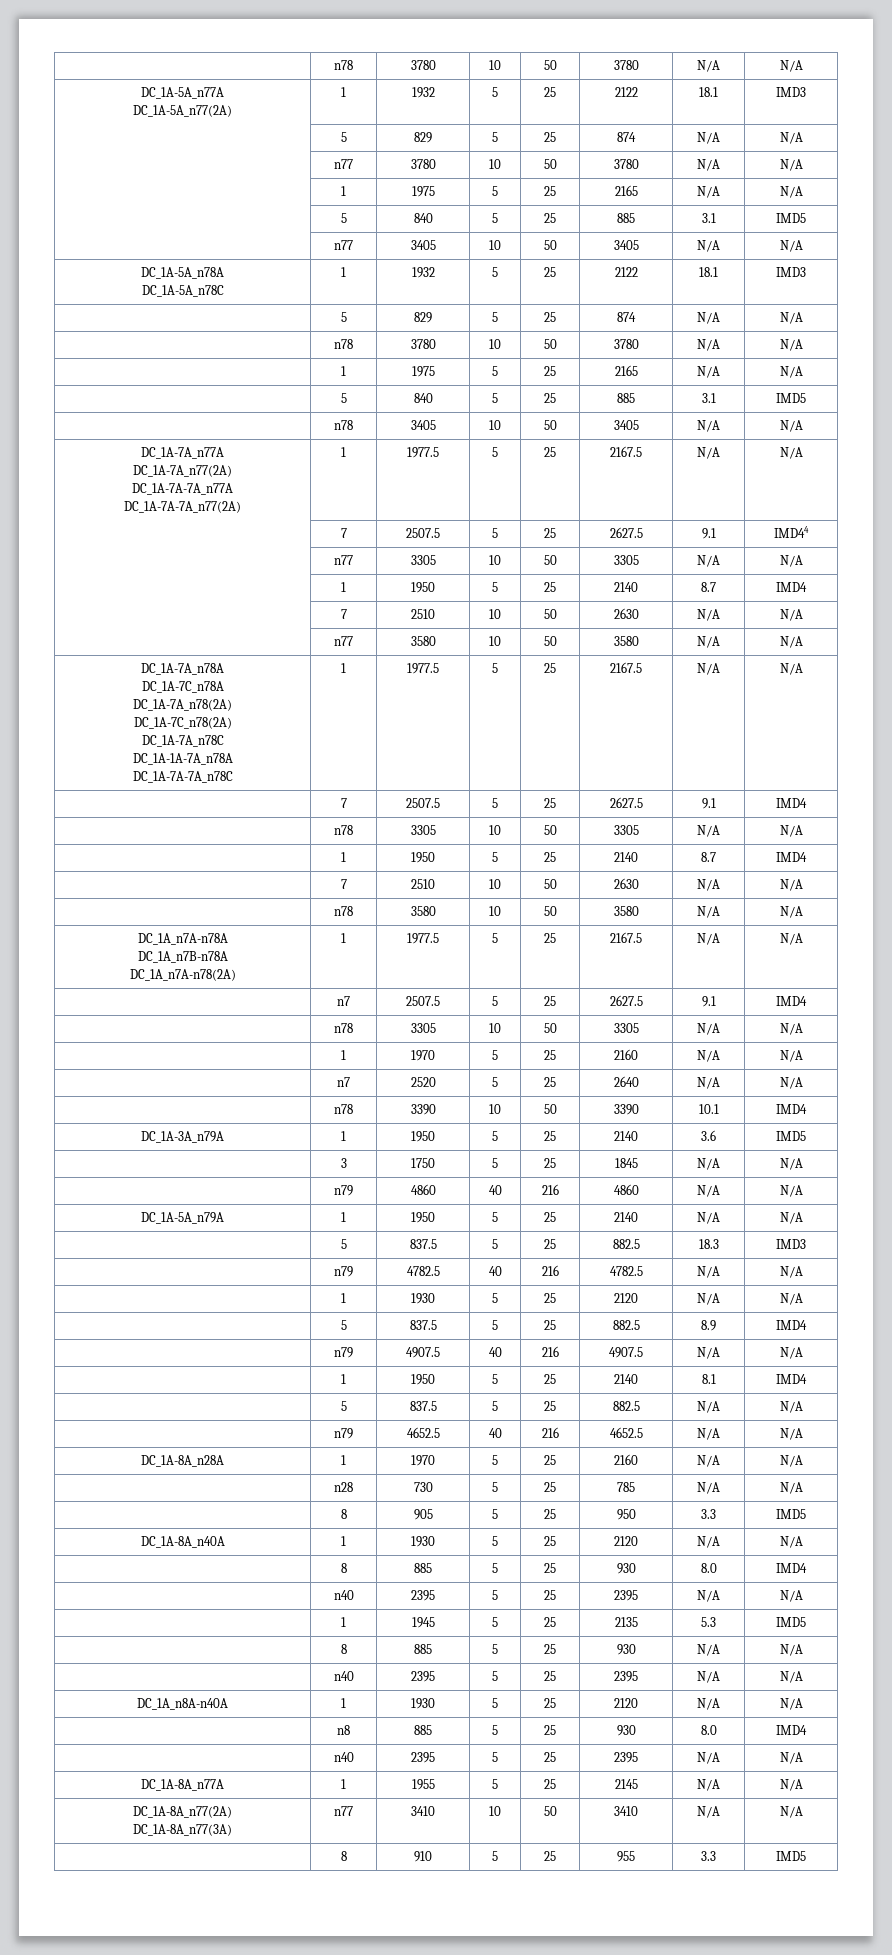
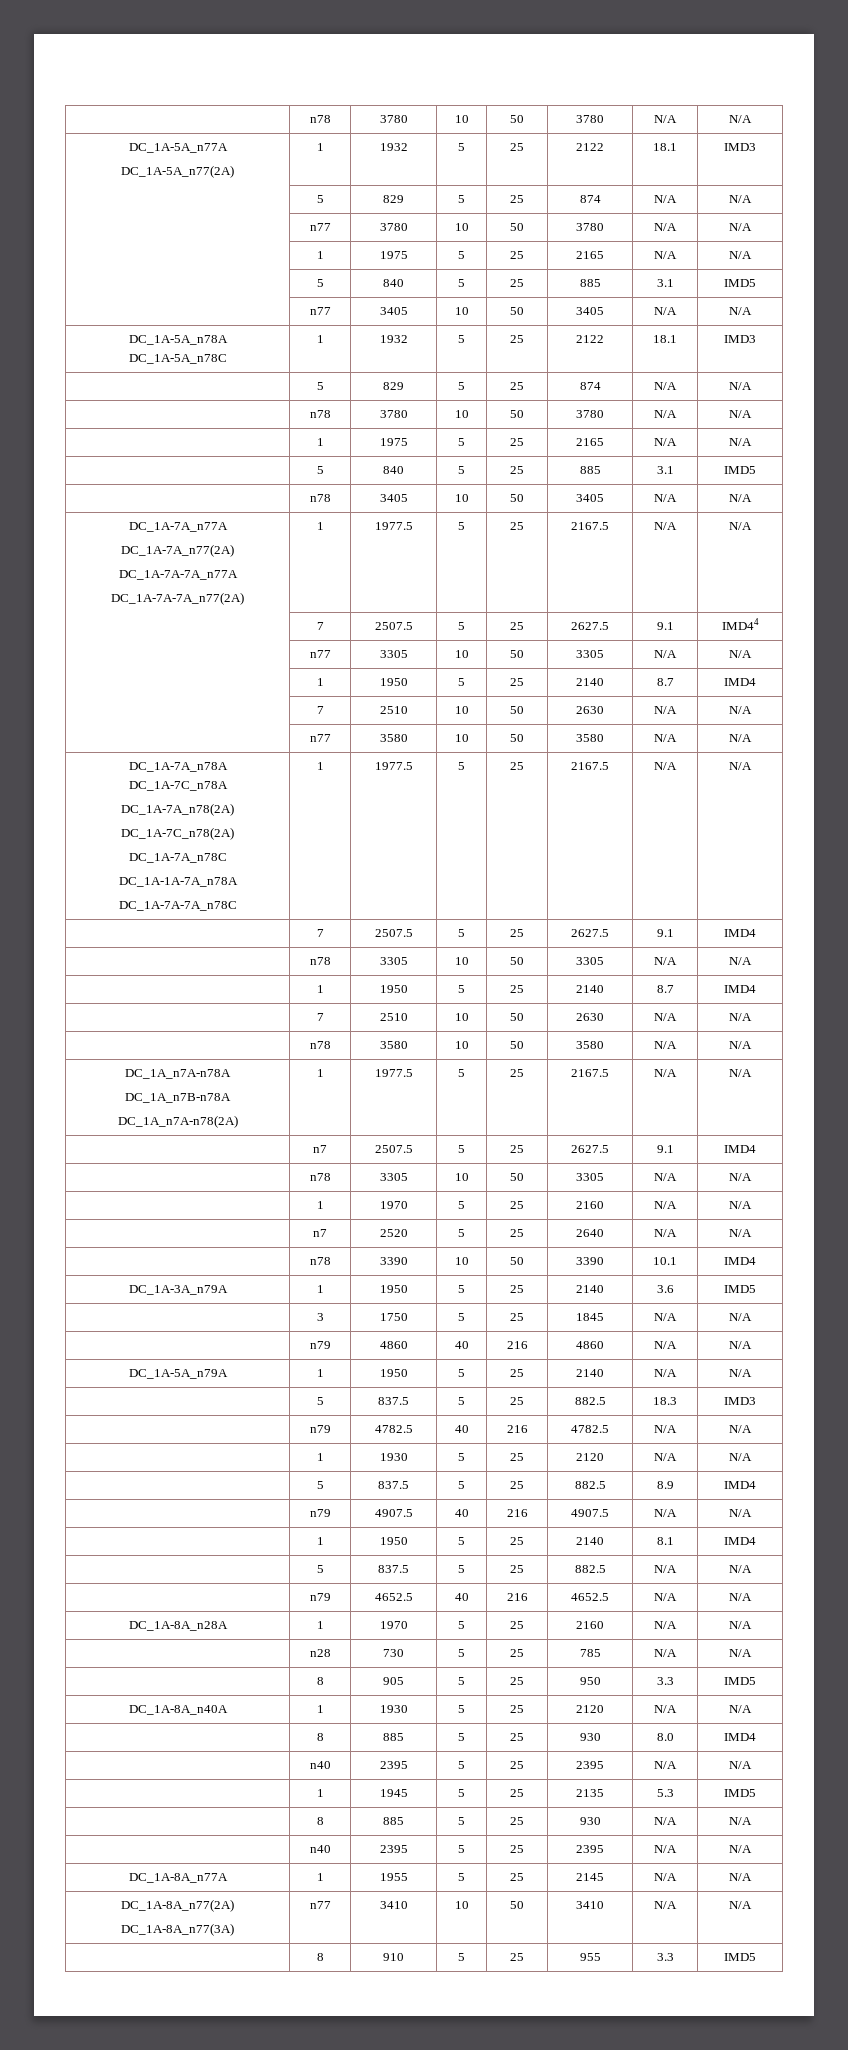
- DC_1A_n8A-n40A | 1 | 1930 | 5 | 25 | 2120 | N/A | N/A
- | n8 | 885 | 5 | 25 | 930 | 8.0 | IMD4
- | n40 | 2395 | 5 | 25 | 2395 | N/A | N/A

